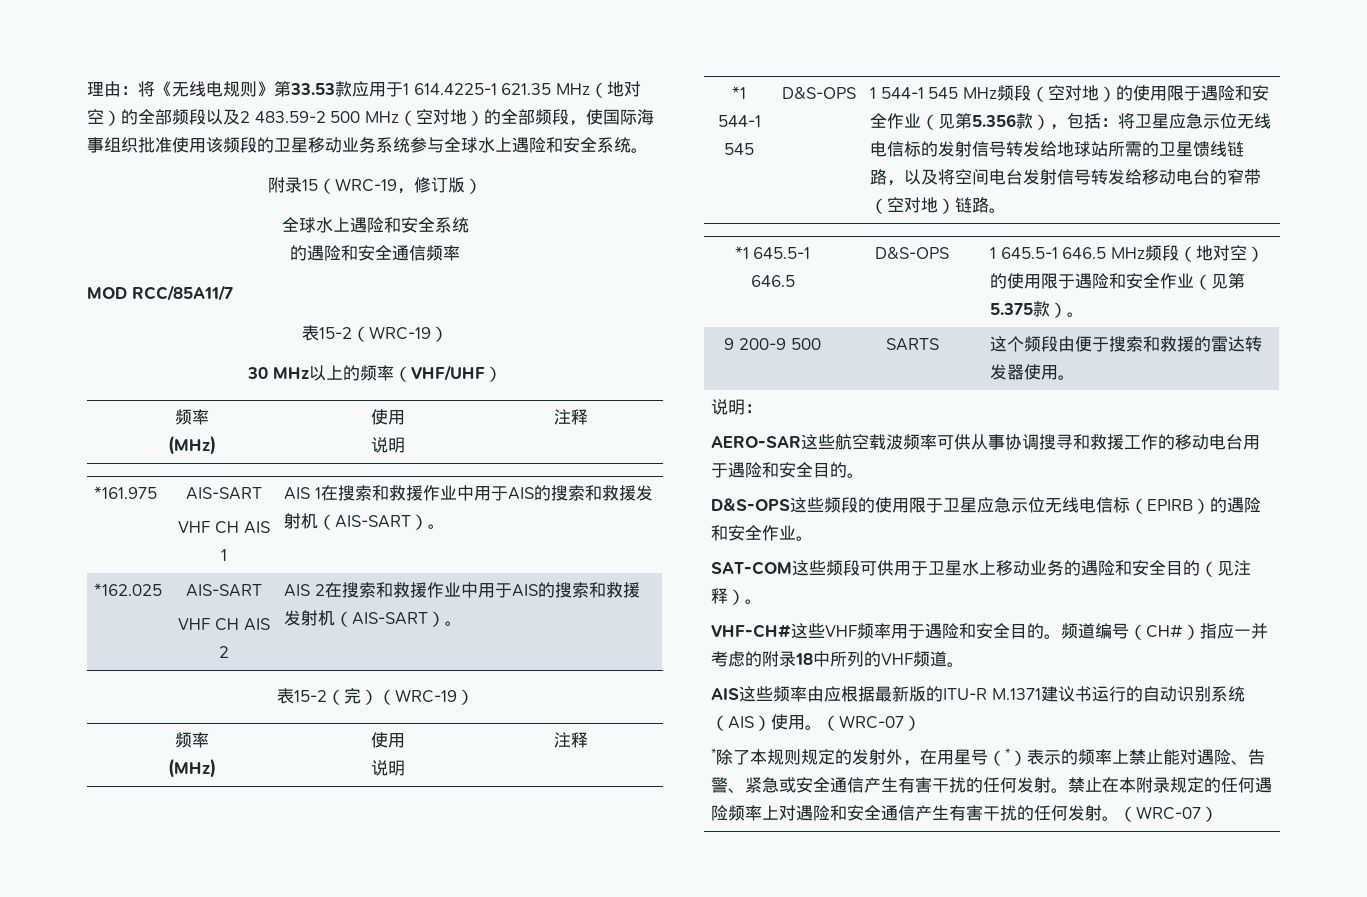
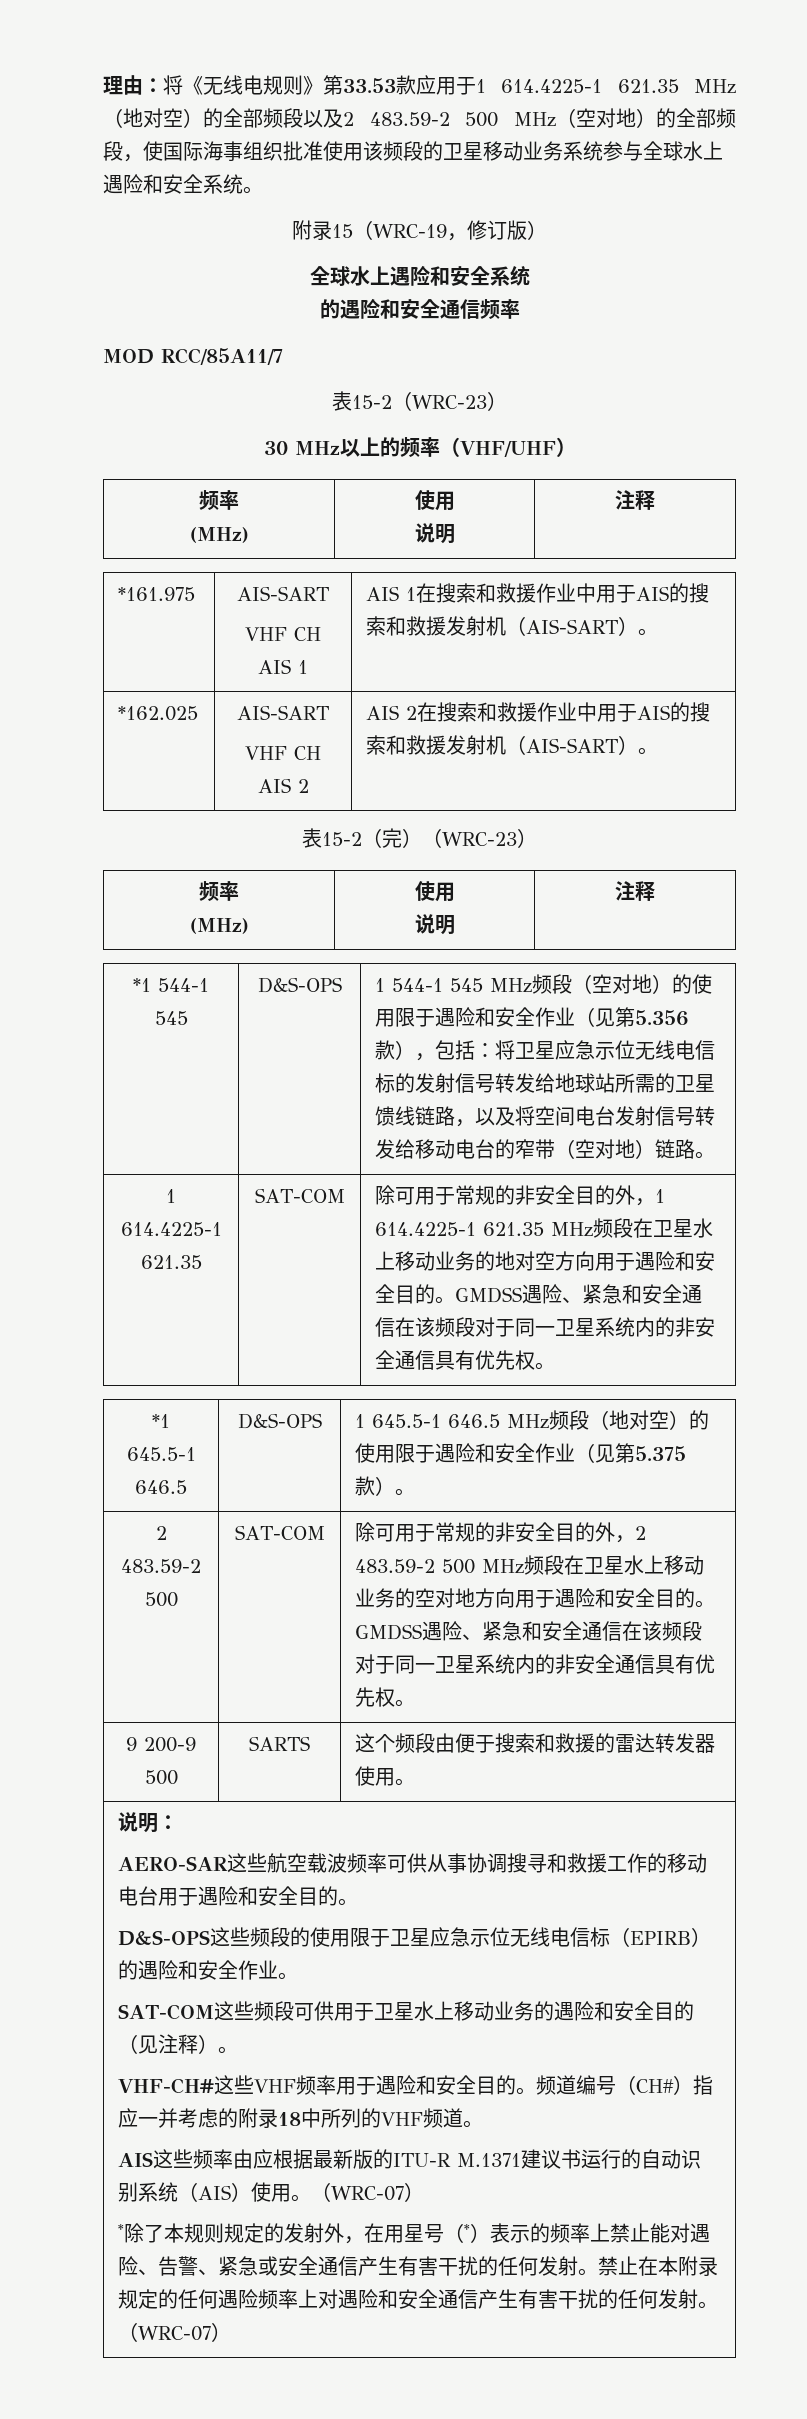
- 表15-2（WRC-19）
+ 表15-2（WRC-23）
- 表15-2（完）（WRC-19）
+ 表15-2（完）（WRC-23）
+ 1 614.4225-1 621.35 | SAT-COM | 除可用于常规的非安全目的外，1 614.4225-1 621.35 MHz频段在卫星水上移动业务的地对空方向用于遇险和安全目的。GMDSS遇险、紧急和安全通信在该频段对于同一卫星系统内的非安全通信具有优先权。
+ 2 483.59-2 500 | SAT-COM | 除可用于常规的非安全目的外，2 483.59-2 500 MHz频段在卫星水上移动业务的空对地方向用于遇险和安全目的。GMDSS遇险、紧急和安全通信在该频段对于同一卫星系统内的非安全通信具有优先权。

